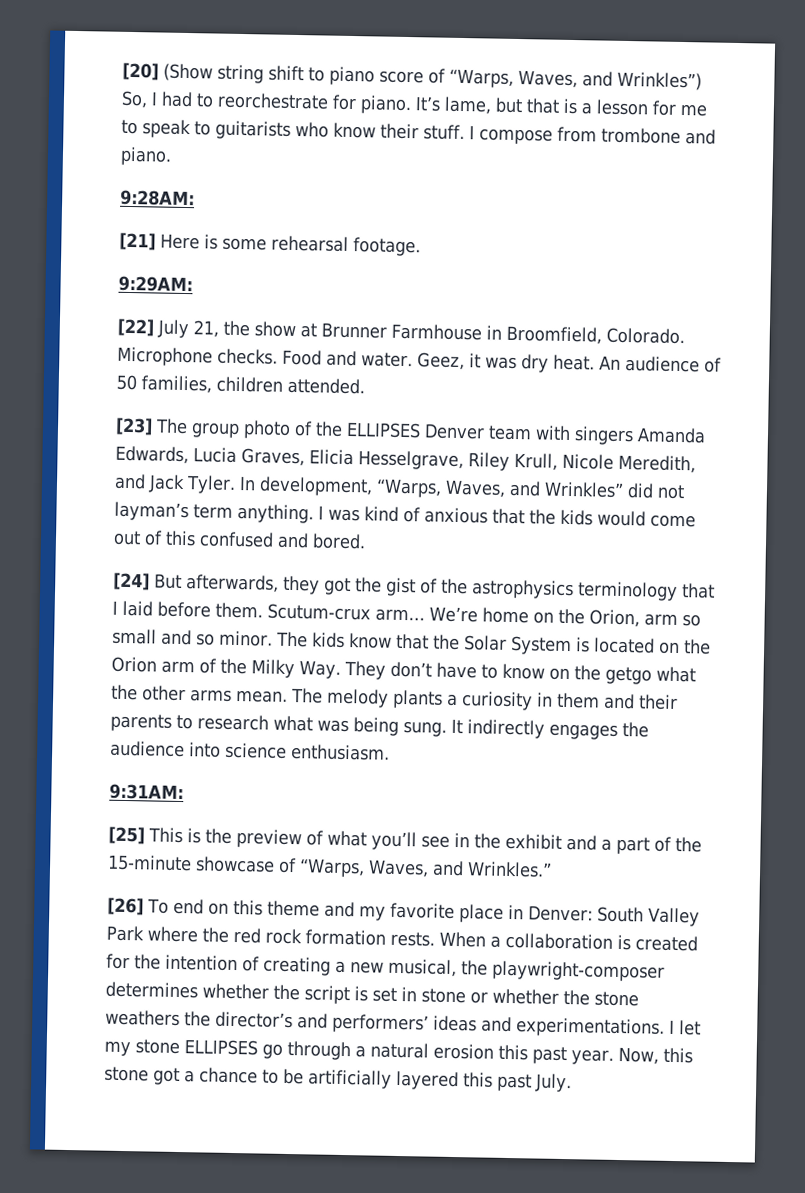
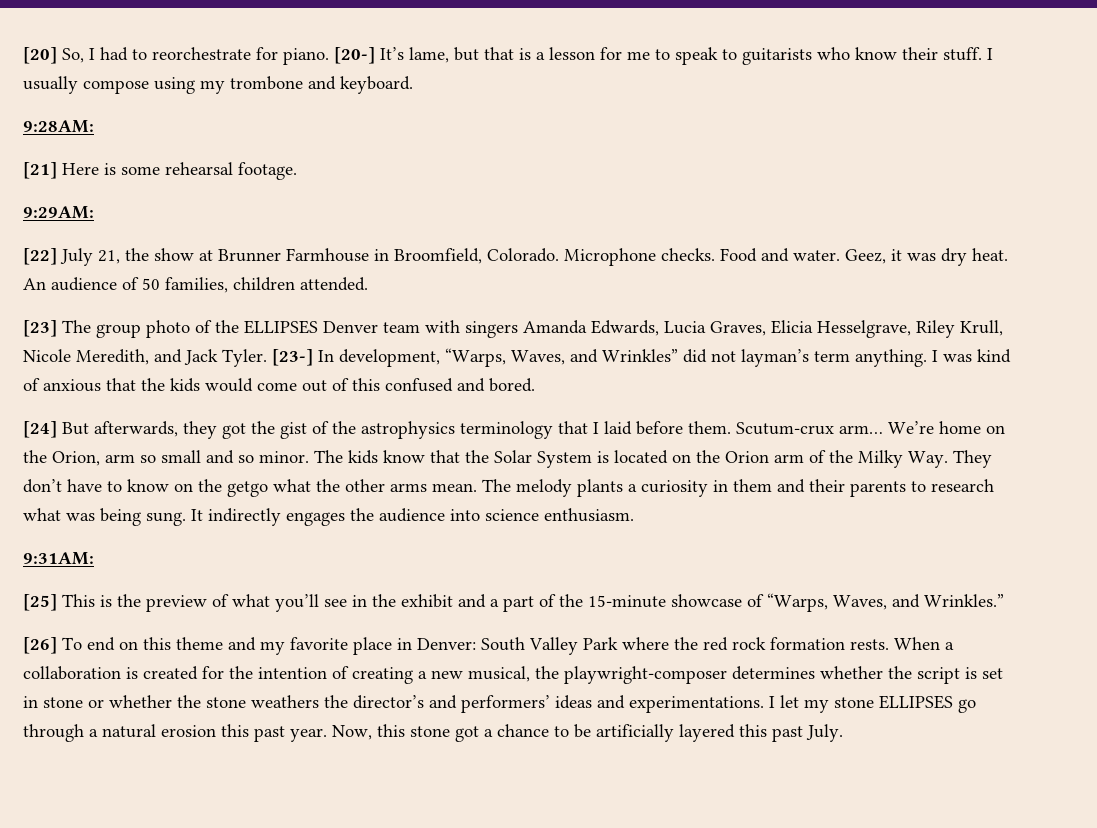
- [20] (Show string shift to piano score of “Warps, Waves, and Wrinkles”) So, I had to reorchestrate for piano.
+ [20] So, I had to reorchestrate for piano.
- It’s lame, but that is a lesson for me to speak to guitarists who know their stuff.
+ [20-] It’s lame, but that is a lesson for me to speak to guitarists who know their stuff.
- I compose from trombone and piano.
+ I usually compose using my trombone and keyboard.
- In development, “Warps, Waves, and Wrinkles” did not layman’s term anything.
+ [23-] In development, “Warps, Waves, and Wrinkles” did not layman’s term anything.

